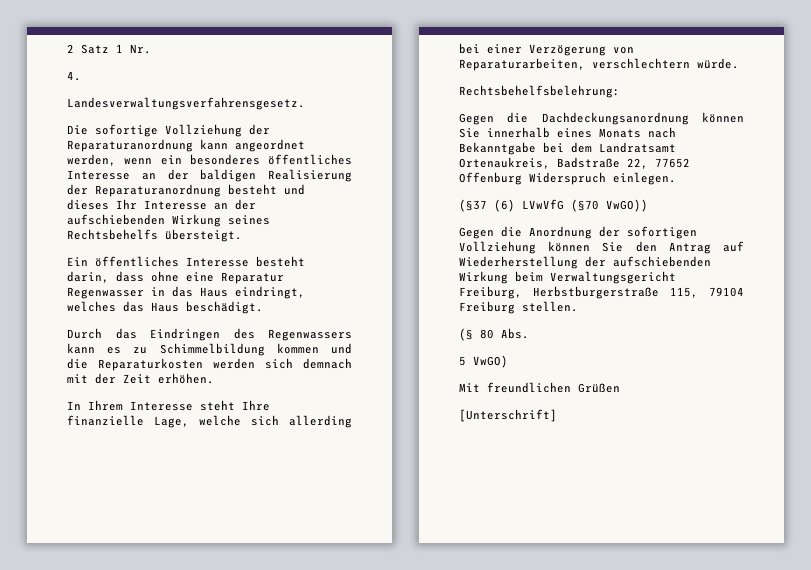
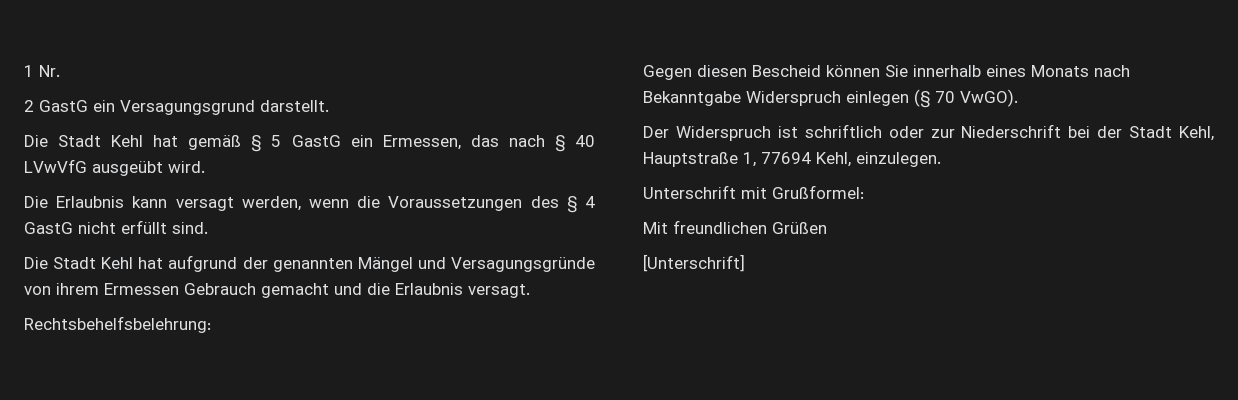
- 2 Satz 1 Nr.
+ 1 Nr.
- 4.
- Landesverwaltungsverfahrensgesetz.
- Die sofortige Vollziehung der Reparaturanordnung kann angeordnet werden, wenn ein besonderes öffentliches Interesse an der baldigen Realisierung der Reparaturanordnung besteht und dieses Ihr Interesse an der aufschiebenden Wirkung seines Rechtsbehelfs übersteigt.
- Ein öffentliches Interesse besteht darin, dass ohne eine Reparatur Regenwasser in das Haus eindringt, welches das Haus beschädigt.
- Durch das Eindringen des Regenwassers kann es zu Schimmelbildung kommen und die Reparaturkosten werden sich demnach mit der Zeit erhöhen.
- In Ihrem Interesse steht Ihre finanzielle Lage, welche sich allerding bei einer Verzögerung von Reparaturarbeiten, verschlechtern würde.
+ 2 GastG ein Versagungsgrund darstellt.
+ Die Stadt Kehl hat gemäß § 5 GastG ein Ermessen, das nach § 40 LVwVfG ausgeübt wird.
+ Die Erlaubnis kann versagt werden, wenn die Voraussetzungen des § 4 GastG nicht erfüllt sind.
+ Die Stadt Kehl hat aufgrund der genannten Mängel und Versagungsgründe von ihrem Ermessen Gebrauch gemacht und die Erlaubnis versagt.
- Gegen die Dachdeckungsanordnung können Sie innerhalb eines Monats nach Bekanntgabe bei dem Landratsamt Ortenaukreis, Badstraße 22, 77652 Offenburg Widerspruch einlegen.
- (§37 (6) LVwVfG (§70 VwGO))
- Gegen die Anordnung der sofortigen Vollziehung können Sie den Antrag auf Wiederherstellung der aufschiebenden Wirkung beim Verwaltungsgericht Freiburg, Herbstburgerstraße 115, 79104 Freiburg stellen.
- (§ 80 Abs.
- 5 VwGO)
+ Gegen diesen Bescheid können Sie innerhalb eines Monats nach Bekanntgabe Widerspruch einlegen (§ 70 VwGO).
+ Der Widerspruch ist schriftlich oder zur Niederschrift bei der Stadt Kehl, Hauptstraße 1, 77694 Kehl, einzulegen.
+ Unterschrift mit Grußformel:

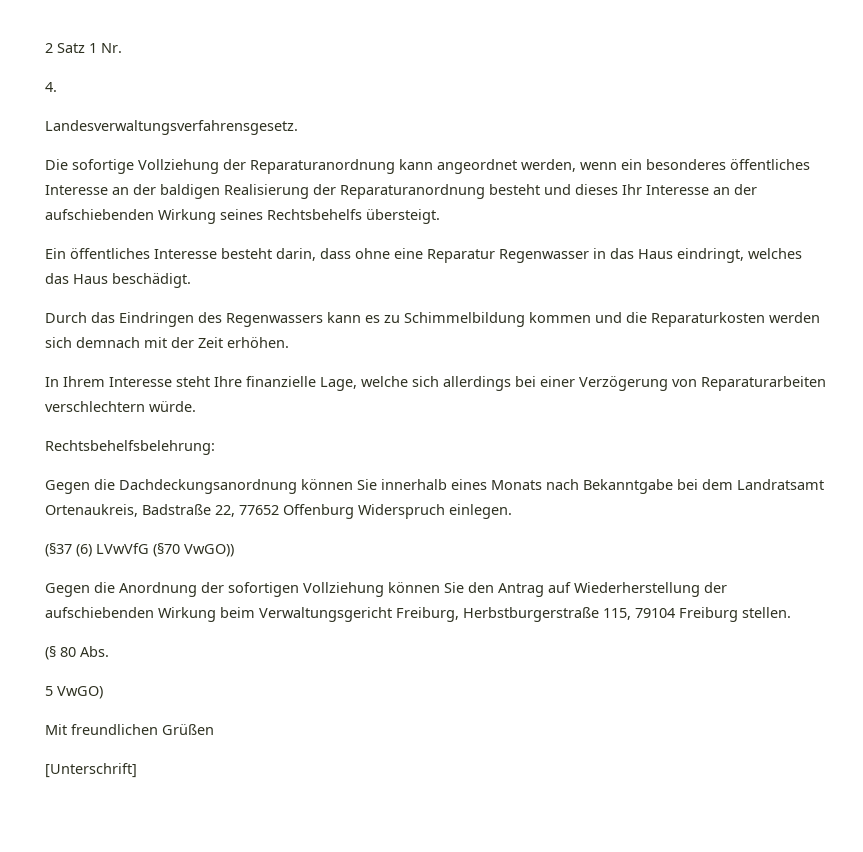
- 1 Nr.
+ 2 Satz 1 Nr.
- 2 GastG ein Versagungsgrund darstellt.
- Die Stadt Kehl hat gemäß § 5 GastG ein Ermessen, das nach § 40 LVwVfG ausgeübt wird.
- Die Erlaubnis kann versagt werden, wenn die Voraussetzungen des § 4 GastG nicht erfüllt sind.
- Die Stadt Kehl hat aufgrund der genannten Mängel und Versagungsgründe von ihrem Ermessen Gebrauch gemacht und die Erlaubnis versagt.
+ 4.
+ Landesverwaltungsverfahrensgesetz.
+ Die sofortige Vollziehung der Reparaturanordnung kann angeordnet werden, wenn ein besonderes öffentliches Interesse an der baldigen Realisierung der Reparaturanordnung besteht und dieses Ihr Interesse an der aufschiebenden Wirkung seines Rechtsbehelfs übersteigt.
+ Ein öffentliches Interesse besteht darin, dass ohne eine Reparatur Regenwasser in das Haus eindringt, welches das Haus beschädigt.
+ Durch das Eindringen des Regenwassers kann es zu Schimmelbildung kommen und die Reparaturkosten werden sich demnach mit der Zeit erhöhen.
+ In Ihrem Interesse steht Ihre finanzielle Lage, welche sich allerdings bei einer Verzögerung von Reparaturarbeiten verschlechtern würde.
- Gegen diesen Bescheid können Sie innerhalb eines Monats nach Bekanntgabe Widerspruch einlegen (§ 70 VwGO).
- Der Widerspruch ist schriftlich oder zur Niederschrift bei der Stadt Kehl, Hauptstraße 1, 77694 Kehl, einzulegen.
- Unterschrift mit Grußformel:
+ Gegen die Dachdeckungsanordnung können Sie innerhalb eines Monats nach Bekanntgabe bei dem Landratsamt Ortenaukreis, Badstraße 22, 77652 Offenburg Widerspruch einlegen.
+ (§37 (6) LVwVfG (§70 VwGO))
+ Gegen die Anordnung der sofortigen Vollziehung können Sie den Antrag auf Wiederherstellung der aufschiebenden Wirkung beim Verwaltungsgericht Freiburg, Herbstburgerstraße 115, 79104 Freiburg stellen.
+ (§ 80 Abs.
+ 5 VwGO)

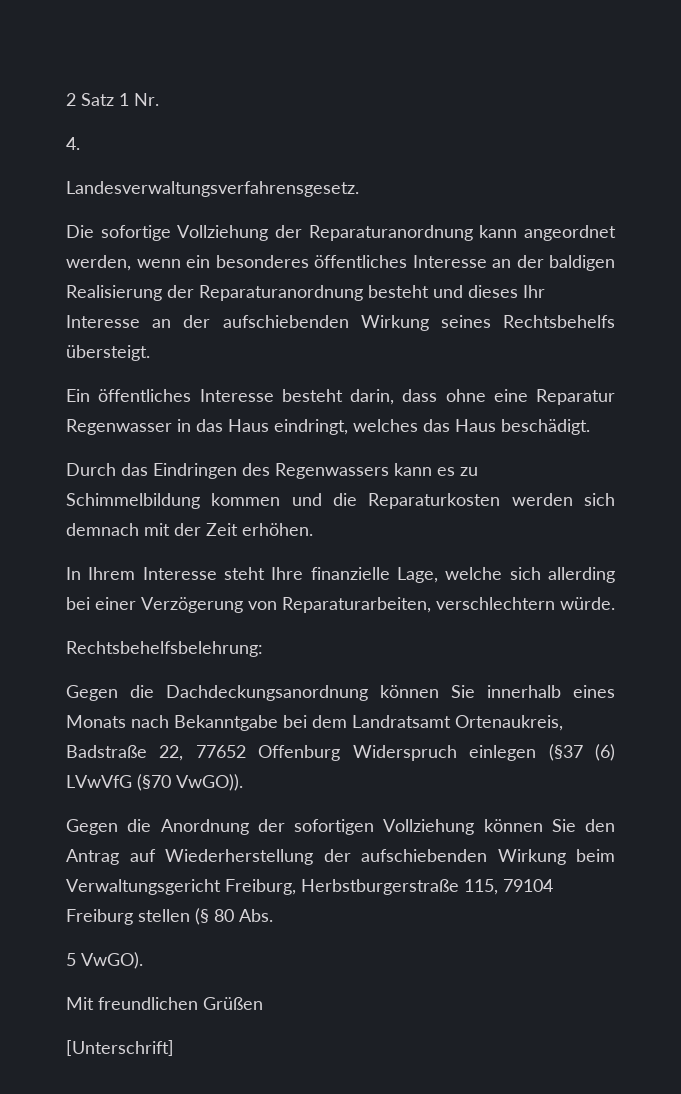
- In Ihrem Interesse steht Ihre finanzielle Lage, welche sich allerdings bei einer Verzögerung von Reparaturarbeiten verschlechtern würde.
+ In Ihrem Interesse steht Ihre finanzielle Lage, welche sich allerding bei einer Verzögerung von Reparaturarbeiten, verschlechtern würde.
- Gegen die Dachdeckungsanordnung können Sie innerhalb eines Monats nach Bekanntgabe bei dem Landratsamt Ortenaukreis, Badstraße 22, 77652 Offenburg Widerspruch einlegen.
- (§37 (6) LVwVfG (§70 VwGO))
+ Gegen die Dachdeckungsanordnung können Sie innerhalb eines Monats nach Bekanntgabe bei dem Landratsamt Ortenaukreis, Badstraße 22, 77652 Offenburg Widerspruch einlegen (§37 (6) LVwVfG (§70 VwGO)).
- Gegen die Anordnung der sofortigen Vollziehung können Sie den Antrag auf Wiederherstellung der aufschiebenden Wirkung beim Verwaltungsgericht Freiburg, Herbstburgerstraße 115, 79104 Freiburg stellen.
- (§ 80 Abs.
+ Gegen die Anordnung der sofortigen Vollziehung können Sie den Antrag auf Wiederherstellung der aufschiebenden Wirkung beim Verwaltungsgericht Freiburg, Herbstburgerstraße 115, 79104 Freiburg stellen (§ 80 Abs.
- 5 VwGO)
+ 5 VwGO).

